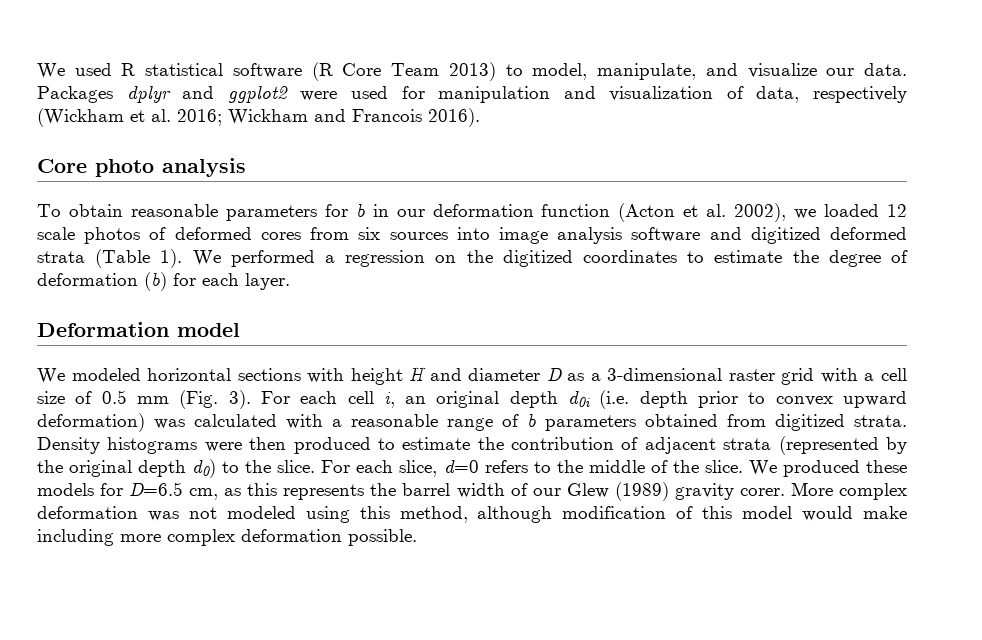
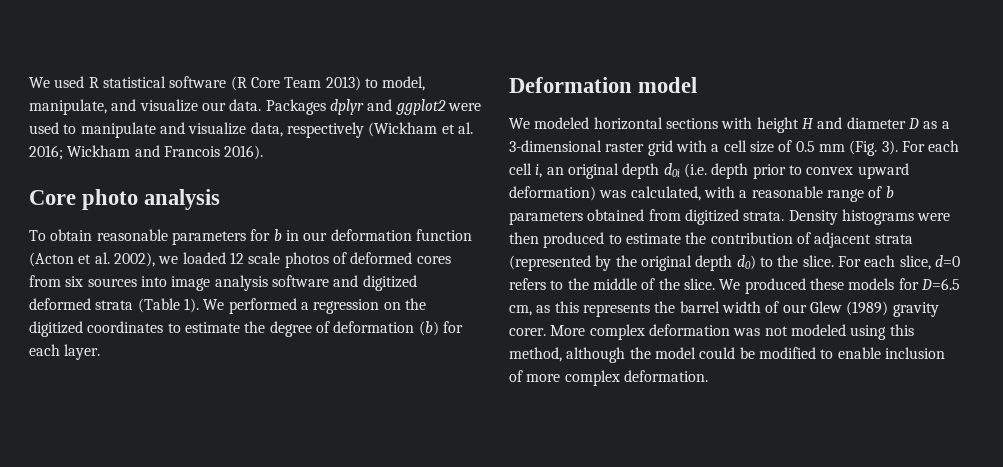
- Packages dplyr and ggplot2 were used for manipulation and visualization of data, respectively (Wickham et al. 2016; Wickham and Francois 2016).
+ Packages dplyr and ggplot2 were used to manipulate and visualize data, respectively (Wickham et al. 2016; Wickham and Francois 2016).
- For each cell i, an original depth d0i (i.e. depth prior to convex upward deformation) was calculated with a reasonable range of b parameters obtained from digitized strata.
+ For each cell i, an original depth d0i (i.e. depth prior to convex upward deformation) was calculated, with a reasonable range of b parameters obtained from digitized strata.
- More complex deformation was not modeled using this method, although modification of this model would make including more complex deformation possible.
+ More complex deformation was not modeled using this method, although the model could be modified to enable inclusion of more complex deformation.

